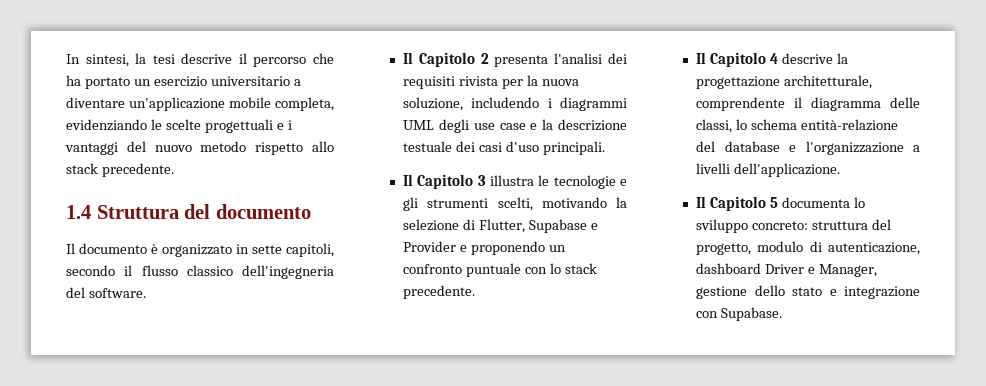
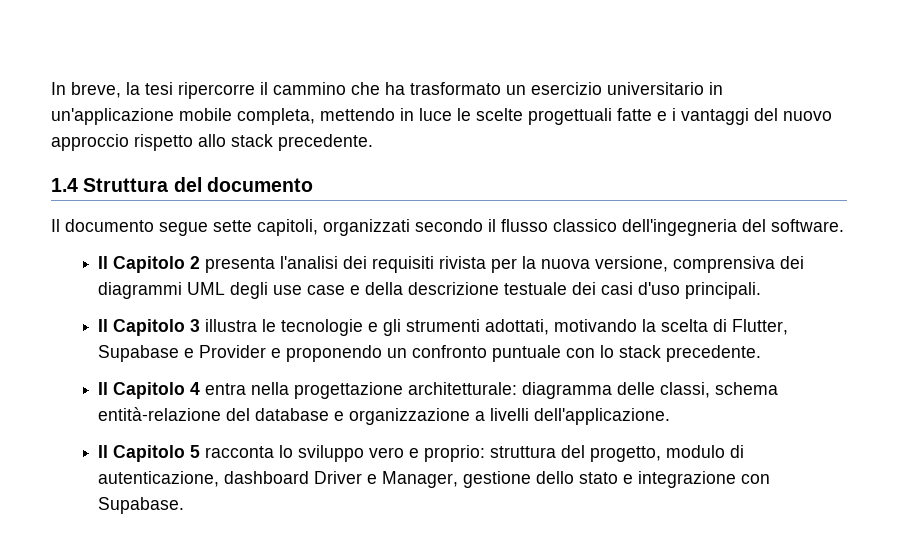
- In sintesi, la tesi descrive il percorso che ha portato un esercizio universitario a diventare un'applicazione mobile completa, evidenziando le scelte progettuali e i vantaggi del nuovo metodo rispetto allo stack precedente.
+ In breve, la tesi ripercorre il cammino che ha trasformato un esercizio universitario in un'applicazione mobile completa, mettendo in luce le scelte progettuali fatte e i vantaggi del nuovo approccio rispetto allo stack precedente.
- Il documento è organizzato in sette capitoli, secondo il flusso classico dell'ingegneria del software.
+ Il documento segue sette capitoli, organizzati secondo il flusso classico dell'ingegneria del software.
- Il Capitolo 2 presenta l'analisi dei requisiti rivista per la nuova soluzione, includendo i diagrammi UML degli use case e la descrizione testuale dei casi d'uso principali.
+ Il Capitolo 2 presenta l'analisi dei requisiti rivista per la nuova versione, comprensiva dei diagrammi UML degli use case e della descrizione testuale dei casi d'uso principali.
- Il Capitolo 3 illustra le tecnologie e gli strumenti scelti, motivando la selezione di Flutter, Supabase e Provider e proponendo un confronto puntuale con lo stack precedente.
+ Il Capitolo 3 illustra le tecnologie e gli strumenti adottati, motivando la scelta di Flutter, Supabase e Provider e proponendo un confronto puntuale con lo stack precedente.
- Il Capitolo 4 descrive la progettazione architetturale, comprendente il diagramma delle classi, lo schema entità-relazione del database e l'organizzazione a livelli dell'applicazione.
+ Il Capitolo 4 entra nella progettazione architetturale: diagramma delle classi, schema entità-relazione del database e organizzazione a livelli dell'applicazione.
- Il Capitolo 5 documenta lo sviluppo concreto: struttura del progetto, modulo di autenticazione, dashboard Driver e Manager, gestione dello stato e integrazione con Supabase.
+ Il Capitolo 5 racconta lo sviluppo vero e proprio: struttura del progetto, modulo di autenticazione, dashboard Driver e Manager, gestione dello stato e integrazione con Supabase.

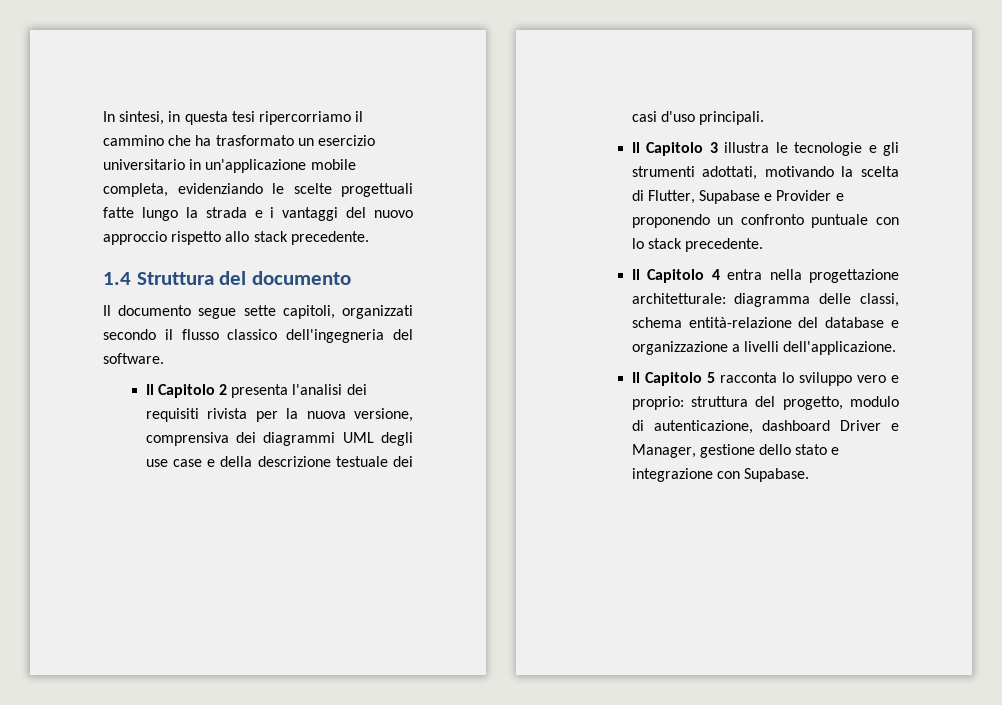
- In breve, la tesi ripercorre il cammino che ha trasformato un esercizio universitario in un'applicazione mobile completa, mettendo in luce le scelte progettuali fatte e i vantaggi del nuovo approccio rispetto allo stack precedente.
+ In sintesi, in questa tesi ripercorriamo il cammino che ha trasformato un esercizio universitario in un'applicazione mobile completa, evidenziando le scelte progettuali fatte lungo la strada e i vantaggi del nuovo approccio rispetto allo stack precedente.

